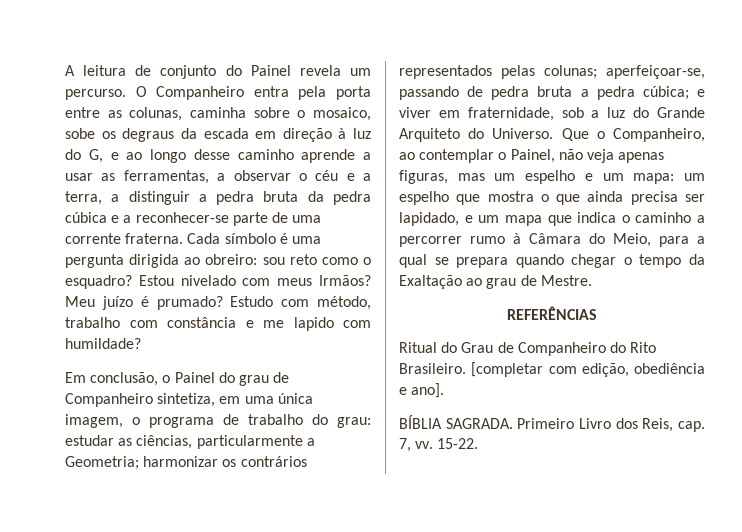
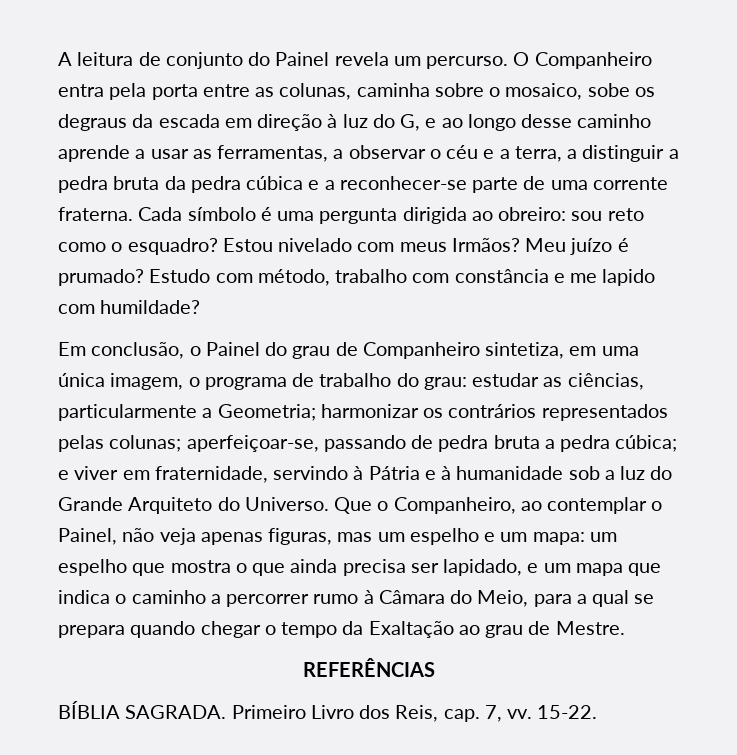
- Em conclusão, o Painel do grau de Companheiro sintetiza, em uma única imagem, o programa de trabalho do grau: estudar as ciências, particularmente a Geometria; harmonizar os contrários representados pelas colunas; aperfeiçoar-se, passando de pedra bruta a pedra cúbica; e viver em fraternidade, sob a luz do Grande Arquiteto do Universo.
+ Em conclusão, o Painel do grau de Companheiro sintetiza, em uma única imagem, o programa de trabalho do grau: estudar as ciências, particularmente a Geometria; harmonizar os contrários representados pelas colunas; aperfeiçoar-se, passando de pedra bruta a pedra cúbica; e viver em fraternidade, servindo à Pátria e à humanidade sob a luz do Grande Arquiteto do Universo.
- Ritual do Grau de Companheiro do Rito Brasileiro. [completar com edição, obediência e ano].

